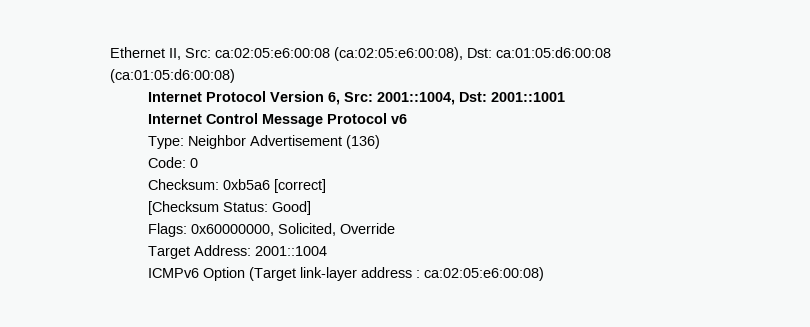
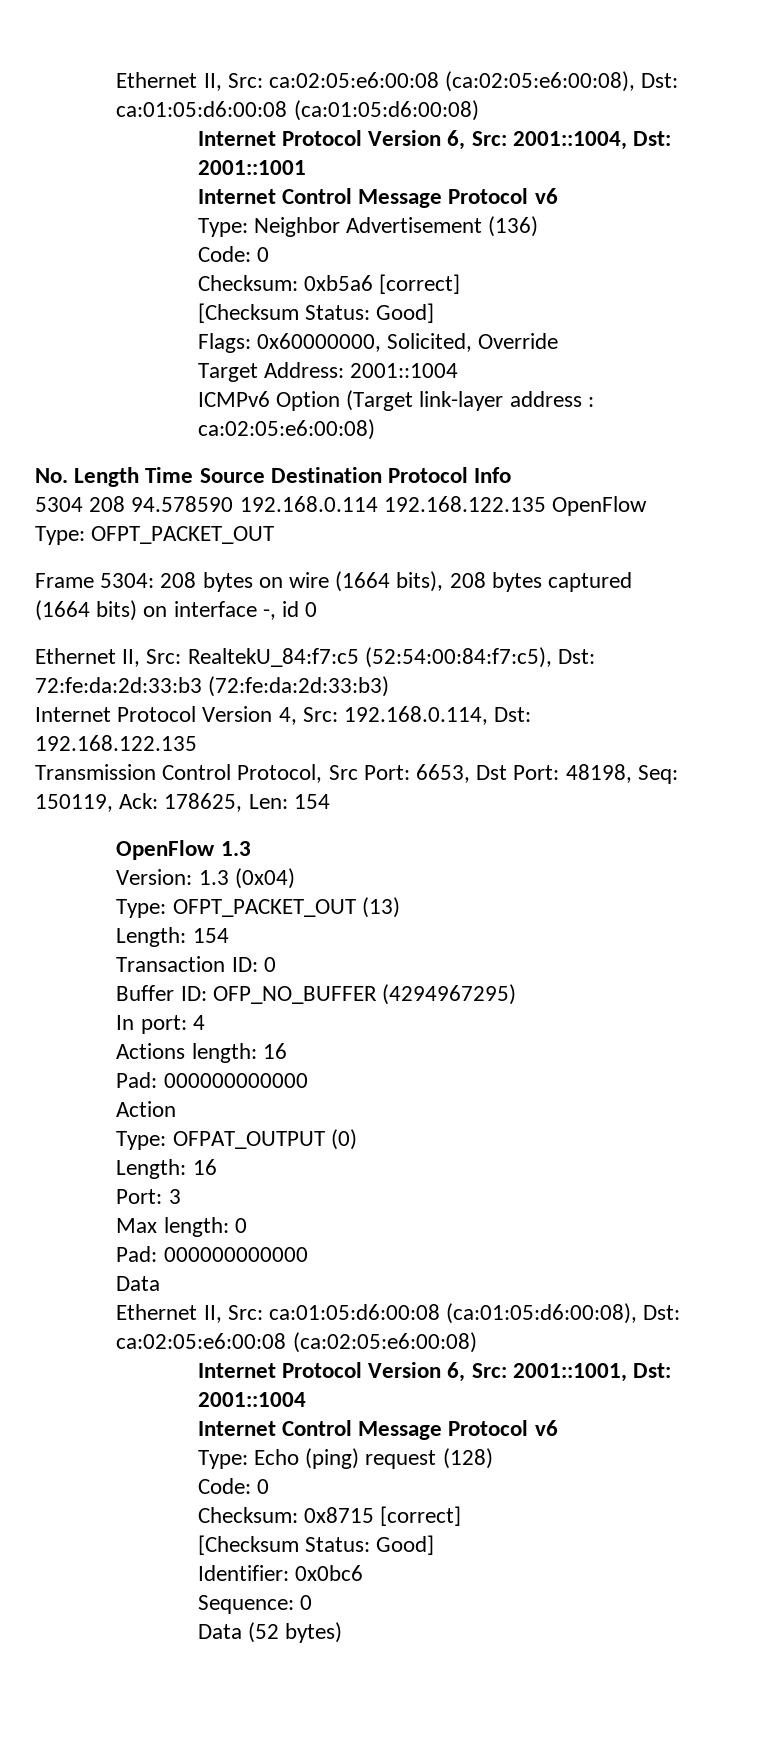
+ No. Length Time Source Destination Protocol Info
+ 5304 208 94.578590 192.168.0.114 192.168.122.135 OpenFlow Type: OFPT_PACKET_OUT
+ Frame 5304: 208 bytes on wire (1664 bits), 208 bytes captured (1664 bits) on interface -, id 0
+ Ethernet II, Src: RealtekU_84:f7:c5 (52:54:00:84:f7:c5), Dst: 72:fe:da:2d:33:b3 (72:fe:da:2d:33:b3)
+ Internet Protocol Version 4, Src: 192.168.0.114, Dst: 192.168.122.135
+ Transmission Control Protocol, Src Port: 6653, Dst Port: 48198, Seq: 150119, Ack: 178625, Len: 154
+ OpenFlow 1.3
+ Version: 1.3 (0x04)
+ Type: OFPT_PACKET_OUT (13)
+ Length: 154
+ Transaction ID: 0
+ Buffer ID: OFP_NO_BUFFER (4294967295)
+ In port: 4
+ Actions length: 16
+ Pad: 000000000000
+ Action
+ Type: OFPAT_OUTPUT (0)
+ Length: 16
+ Port: 3
+ Max length: 0
+ Pad: 000000000000
+ Data
+ Ethernet II, Src: ca:01:05:d6:00:08 (ca:01:05:d6:00:08), Dst: ca:02:05:e6:00:08 (ca:02:05:e6:00:08)
+ Internet Protocol Version 6, Src: 2001::1001, Dst: 2001::1004
+ Internet Control Message Protocol v6
+ Type: Echo (ping) request (128)
+ Code: 0
+ Checksum: 0x8715 [correct]
+ [Checksum Status: Good]
+ Identifier: 0x0bc6
+ Sequence: 0
+ Data (52 bytes)

